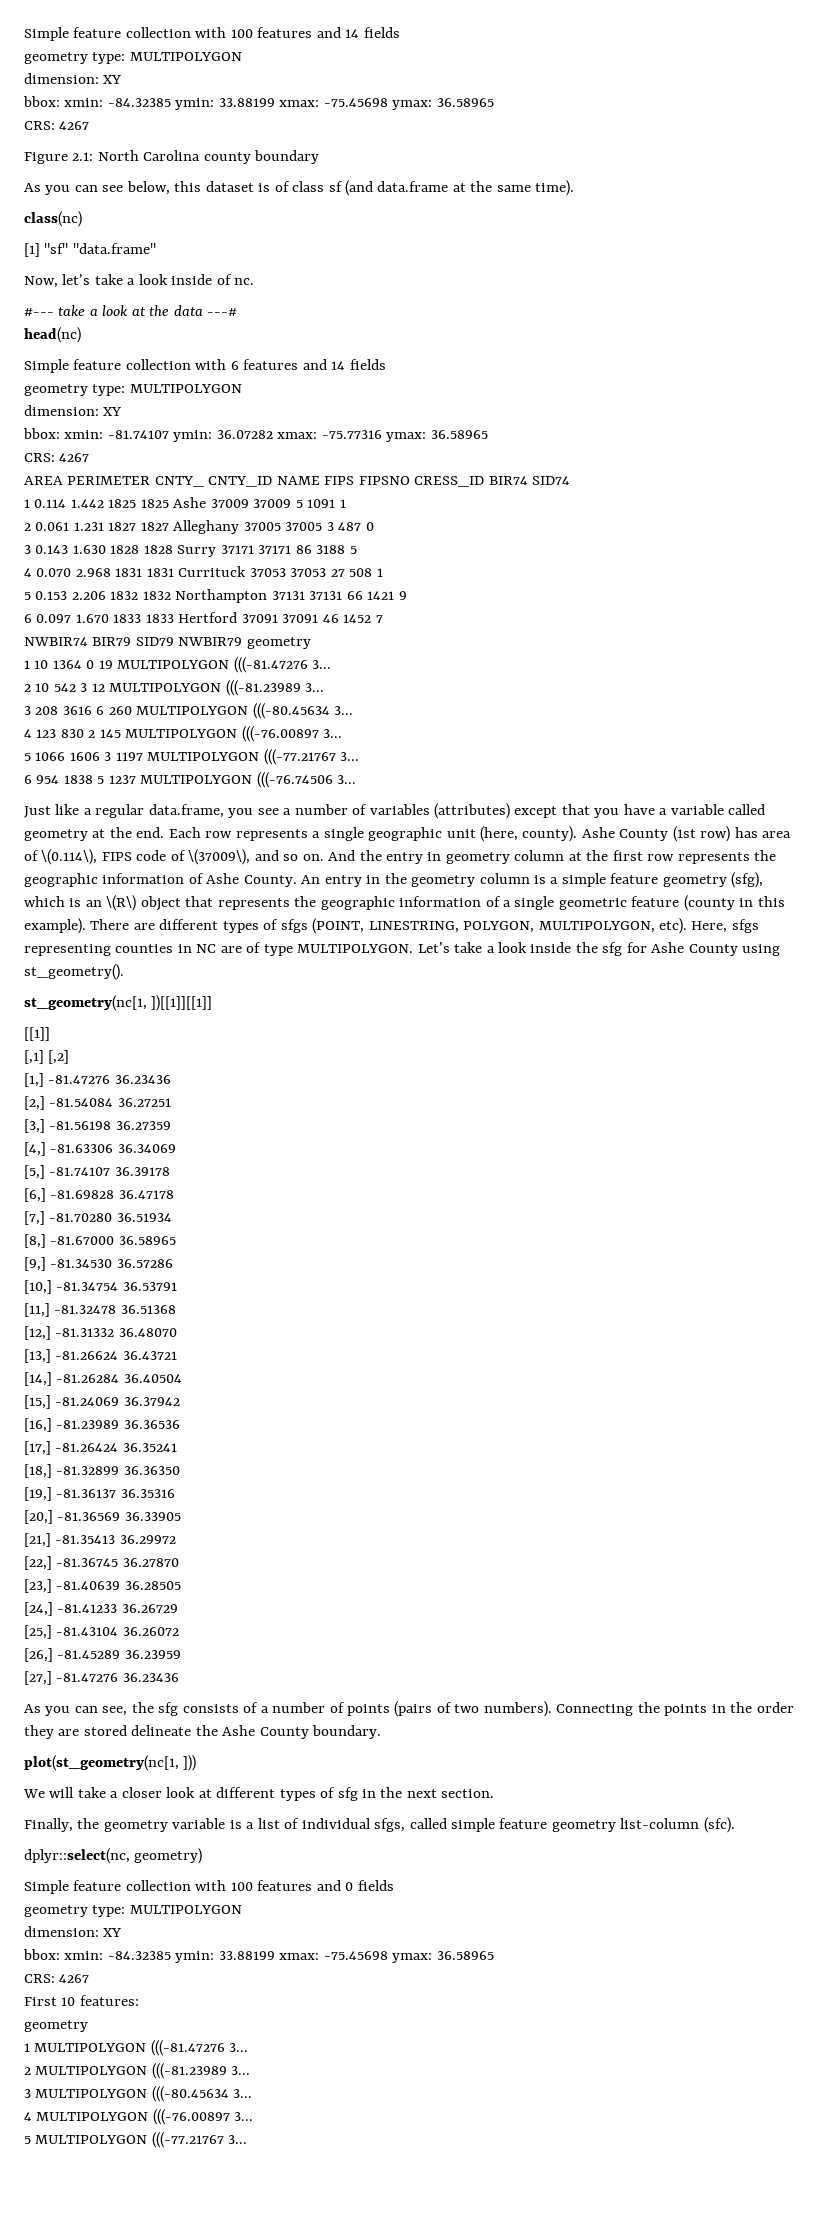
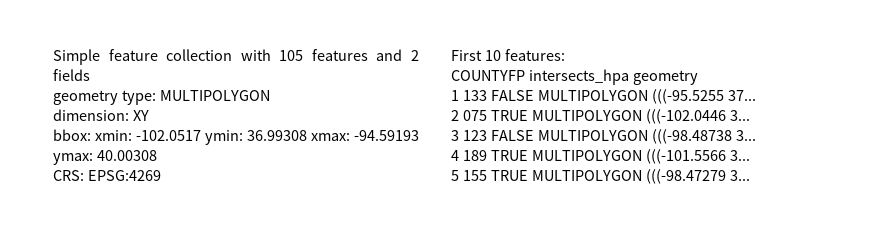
- Simple feature collection with 100 features and 14 fields
+ Simple feature collection with 105 features and 2 fields
  geometry type: MULTIPOLYGON
  dimension: XY
- bbox: xmin: -84.32385 ymin: 33.88199 xmax: -75.45698 ymax: 36.58965
- CRS: 4267
- Figure 2.1: North Carolina county boundary
- As you can see below, this dataset is of class sf (and data.frame at the same time).
- class(nc)
- [1] "sf" "data.frame"
- Now, let’s take a look inside of nc.
- #--- take a look at the data ---#
- head(nc)
- Simple feature collection with 6 features and 14 fields
- geometry type: MULTIPOLYGON
- dimension: XY
- bbox: xmin: -81.74107 ymin: 36.07282 xmax: -75.77316 ymax: 36.58965
- CRS: 4267
- AREA PERIMETER CNTY_ CNTY_ID NAME FIPS FIPSNO CRESS_ID BIR74 SID74
- 1 0.114 1.442 1825 1825 Ashe 37009 37009 5 1091 1
- 2 0.061 1.231 1827 1827 Alleghany 37005 37005 3 487 0
- 3 0.143 1.630 1828 1828 Surry 37171 37171 86 3188 5
- 4 0.070 2.968 1831 1831 Currituck 37053 37053 27 508 1
- 5 0.153 2.206 1832 1832 Northampton 37131 37131 66 1421 9
- 6 0.097 1.670 1833 1833 Hertford 37091 37091 46 1452 7
- NWBIR74 BIR79 SID79 NWBIR79 geometry
- 1 10 1364 0 19 MULTIPOLYGON (((-81.47276 3...
- 2 10 542 3 12 MULTIPOLYGON (((-81.23989 3...
- 3 208 3616 6 260 MULTIPOLYGON (((-80.45634 3...
- 4 123 830 2 145 MULTIPOLYGON (((-76.00897 3...
- 5 1066 1606 3 1197 MULTIPOLYGON (((-77.21767 3...
- 6 954 1838 5 1237 MULTIPOLYGON (((-76.74506 3...
- Just like a regular data.frame, you see a number of variables (attributes) except that you have a variable called geometry at the end. Each row represents a single geographic unit (here, county). Ashe County (1st row) has area of \(0.114\), FIPS code of \(37009\), and so on. And the entry in geometry column at the first row represents the geographic information of Ashe County. An entry in the geometry column is a simple feature geometry (sfg), which is an \(R\) object that represents the geographic information of a single geometric feature (county in this example). There are different types of sfgs (POINT, LINESTRING, POLYGON, MULTIPOLYGON, etc). Here, sfgs representing counties in NC are of type MULTIPOLYGON. Let’s take a look inside the sfg for Ashe County using st_geometry().
- st_geometry(nc[1, ])[[1]][[1]]
- [[1]]
- [,1] [,2]
- [1,] -81.47276 36.23436
- [2,] -81.54084 36.27251
- [3,] -81.56198 36.27359
- [4,] -81.63306 36.34069
- [5,] -81.74107 36.39178
- [6,] -81.69828 36.47178
- [7,] -81.70280 36.51934
- [8,] -81.67000 36.58965
- [9,] -81.34530 36.57286
- [10,] -81.34754 36.53791
- [11,] -81.32478 36.51368
- [12,] -81.31332 36.48070
- [13,] -81.26624 36.43721
- [14,] -81.26284 36.40504
- [15,] -81.24069 36.37942
- [16,] -81.23989 36.36536
- [17,] -81.26424 36.35241
- [18,] -81.32899 36.36350
- [19,] -81.36137 36.35316
- [20,] -81.36569 36.33905
- [21,] -81.35413 36.29972
- [22,] -81.36745 36.27870
- [23,] -81.40639 36.28505
- [24,] -81.41233 36.26729
- [25,] -81.43104 36.26072
- [26,] -81.45289 36.23959
- [27,] -81.47276 36.23436
- As you can see, the sfg consists of a number of points (pairs of two numbers). Connecting the points in the order they are stored delineate the Ashe County boundary.
- plot(st_geometry(nc[1, ]))
- We will take a closer look at different types of sfg in the next section.
- Finally, the geometry variable is a list of individual sfgs, called simple feature geometry list-column (sfc).
- dplyr::select(nc, geometry)
- Simple feature collection with 100 features and 0 fields
- geometry type: MULTIPOLYGON
- dimension: XY
- bbox: xmin: -84.32385 ymin: 33.88199 xmax: -75.45698 ymax: 36.58965
- CRS: 4267
+ bbox: xmin: -102.0517 ymin: 36.99308 xmax: -94.59193 ymax: 40.00308
+ CRS: EPSG:4269
  First 10 features:
- geometry
- 1 MULTIPOLYGON (((-81.47276 3...
- 2 MULTIPOLYGON (((-81.23989 3...
- 3 MULTIPOLYGON (((-80.45634 3...
- 4 MULTIPOLYGON (((-76.00897 3...
- 5 MULTIPOLYGON (((-77.21767 3...
+ COUNTYFP intersects_hpa geometry
+ 1 133 FALSE MULTIPOLYGON (((-95.5255 37...
+ 2 075 TRUE MULTIPOLYGON (((-102.0446 3...
+ 3 123 FALSE MULTIPOLYGON (((-98.48738 3...
+ 4 189 TRUE MULTIPOLYGON (((-101.5566 3...
+ 5 155 TRUE MULTIPOLYGON (((-98.47279 3...

